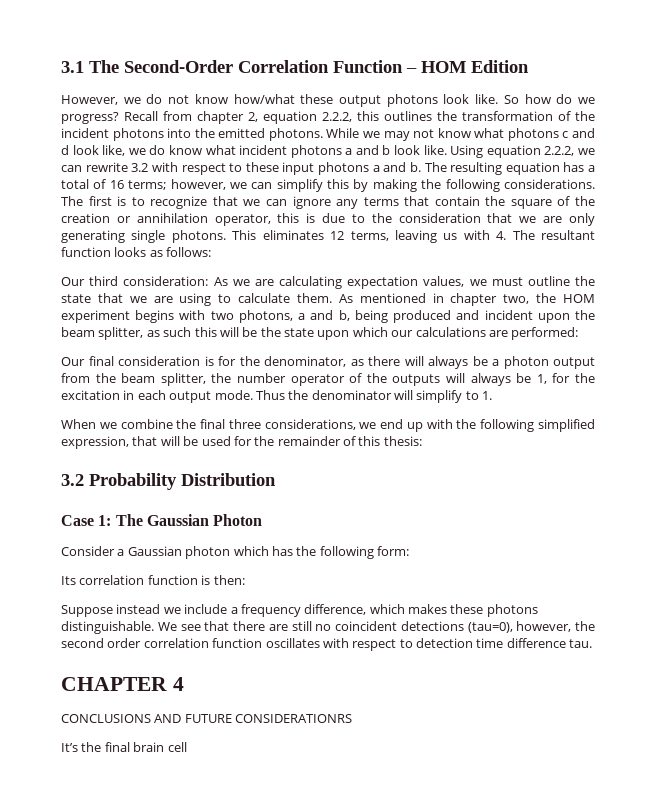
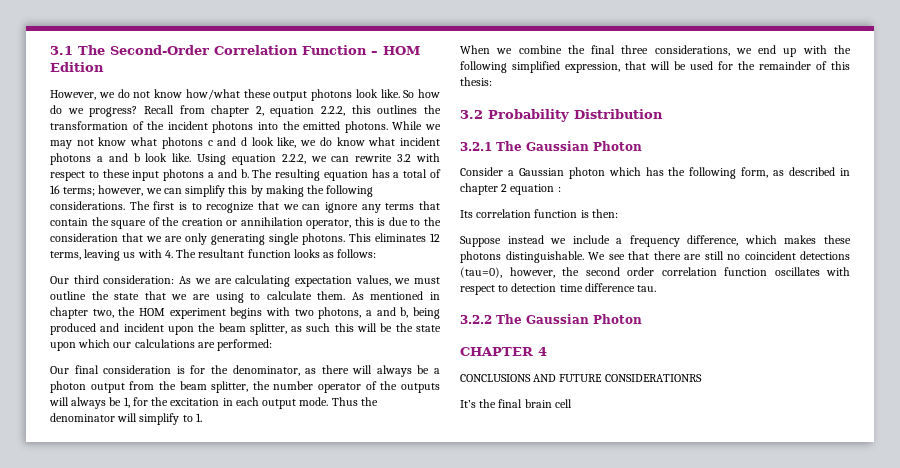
- Case 1: The Gaussian Photon
+ 3.2.1 The Gaussian Photon
- Consider a Gaussian photon which has the following form:
+ Consider a Gaussian photon which has the following form, as described in chapter 2 equation :
+ 3.2.2 The Gaussian Photon

